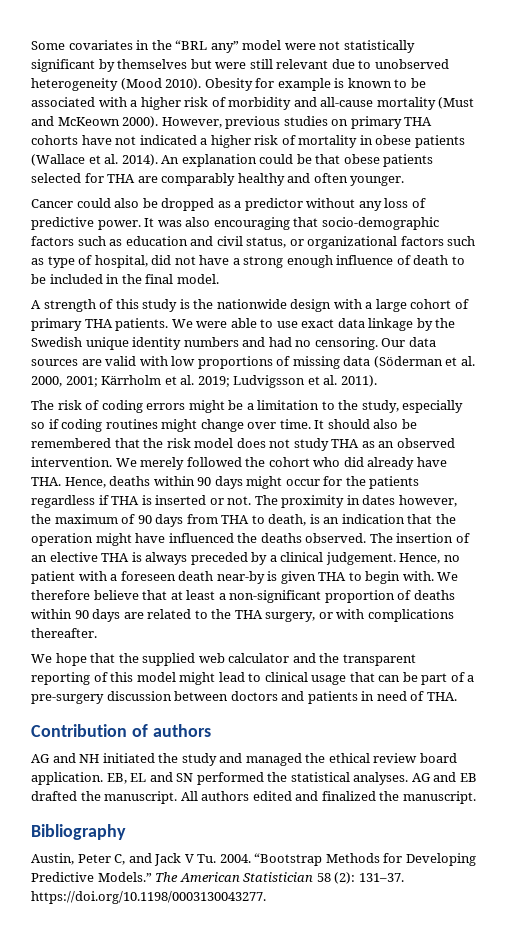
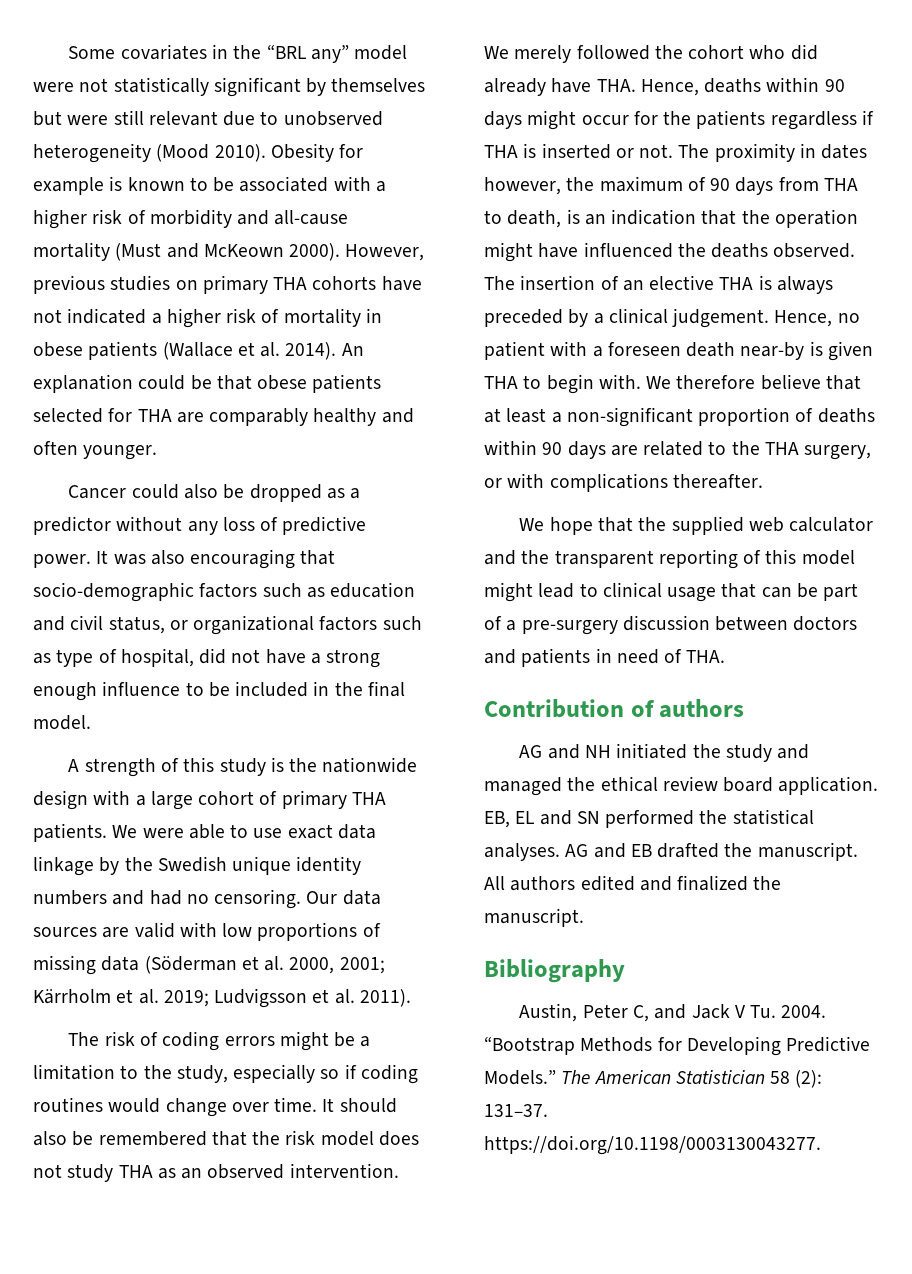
- It was also encouraging that socio-demographic factors such as education and civil status, or organizational factors such as type of hospital, did not have a strong enough influence of death to be included in the final model.
+ It was also encouraging that socio-demographic factors such as education and civil status, or organizational factors such as type of hospital, did not have a strong enough influence to be included in the final model.
- The risk of coding errors might be a limitation to the study, especially so if coding routines might change over time.
+ The risk of coding errors might be a limitation to the study, especially so if coding routines would change over time.

